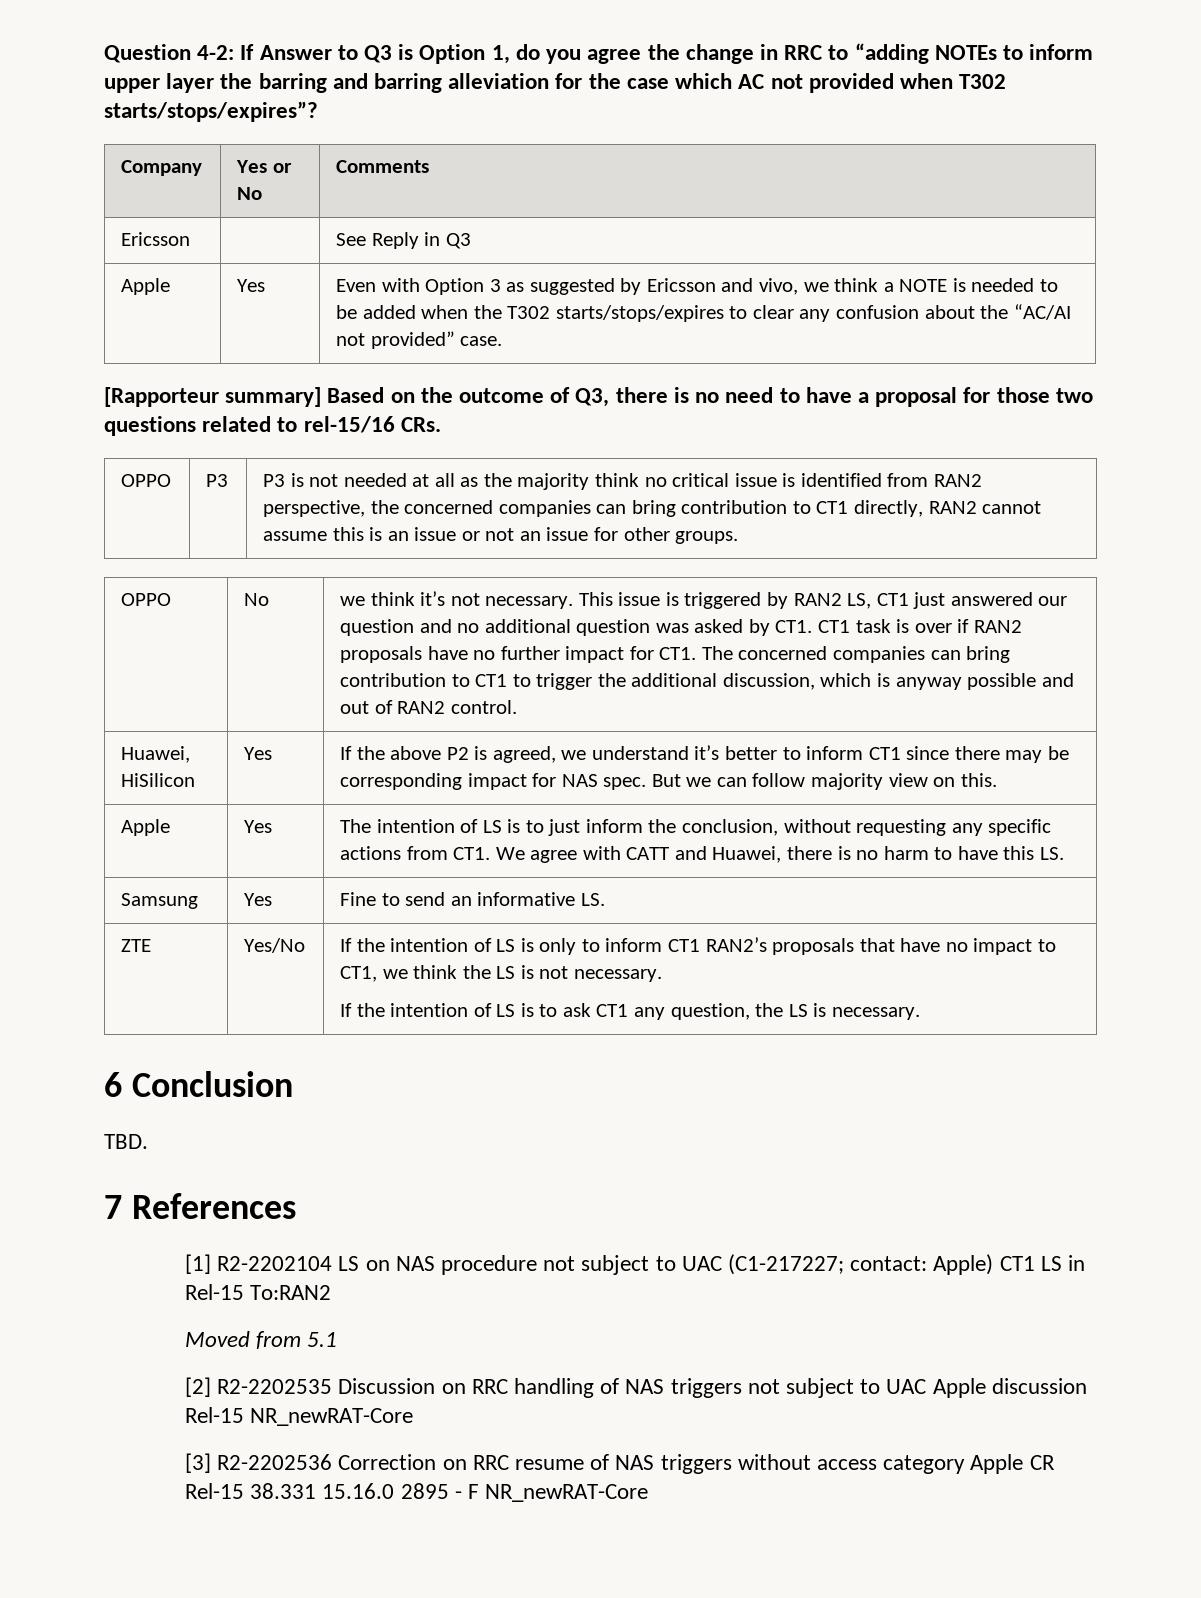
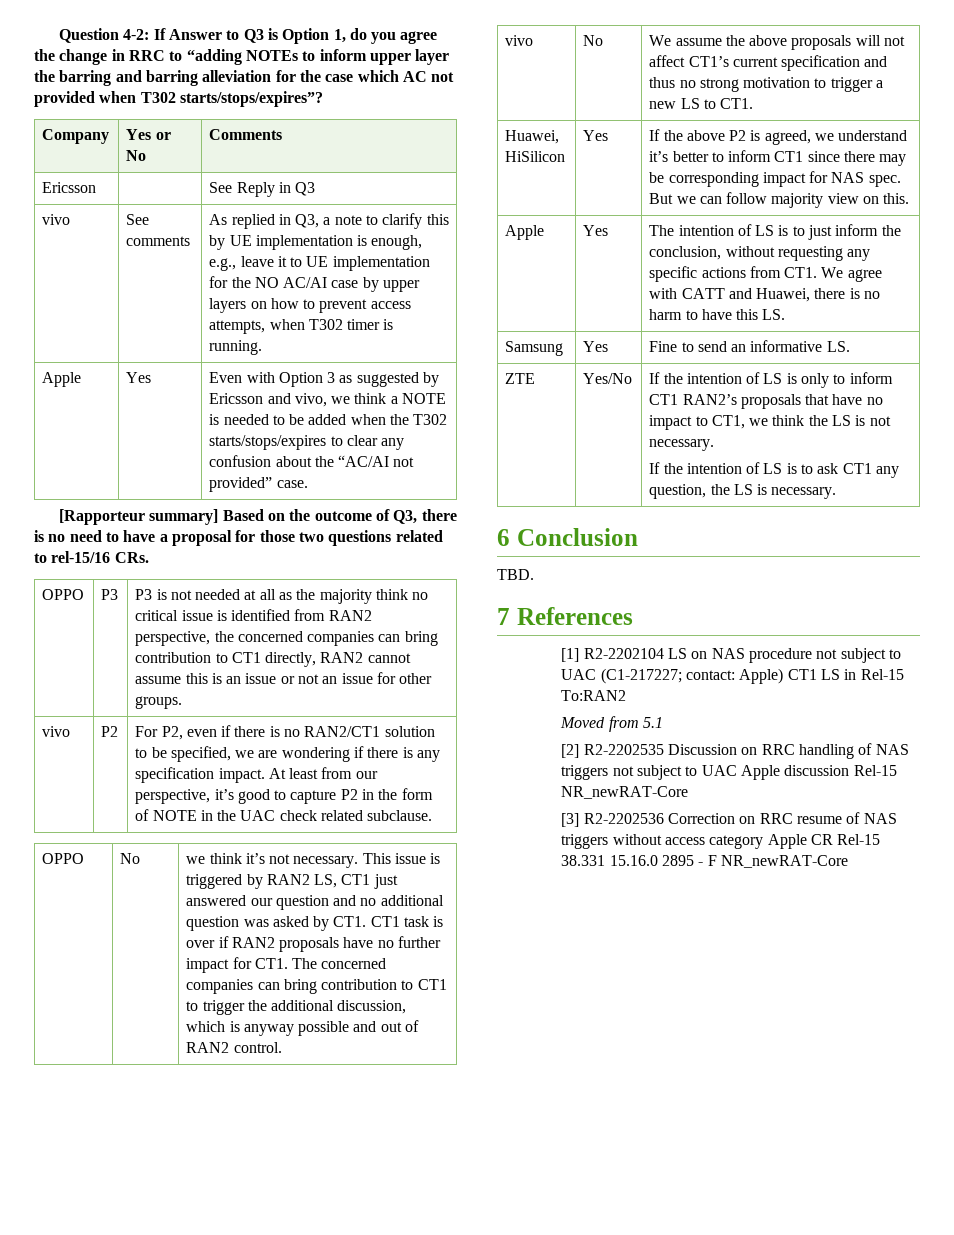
+ vivo | See comments | As replied in Q3, a note to clarify this by UE implementation is enough, e.g., leave it to UE implementation for the NO AC/AI case by upper layers on how to prevent access attempts, when T302 timer is running.
+ vivo | P2 | For P2, even if there is no RAN2/CT1 solution to be specified, we are wondering if there is any specification impact. At least from our perspective, it’s good to capture P2 in the form of NOTE in the UAC check related subclause.
+ vivo | No | We assume the above proposals will not affect CT1’s current specification and thus no strong motivation to trigger a new LS to CT1.

